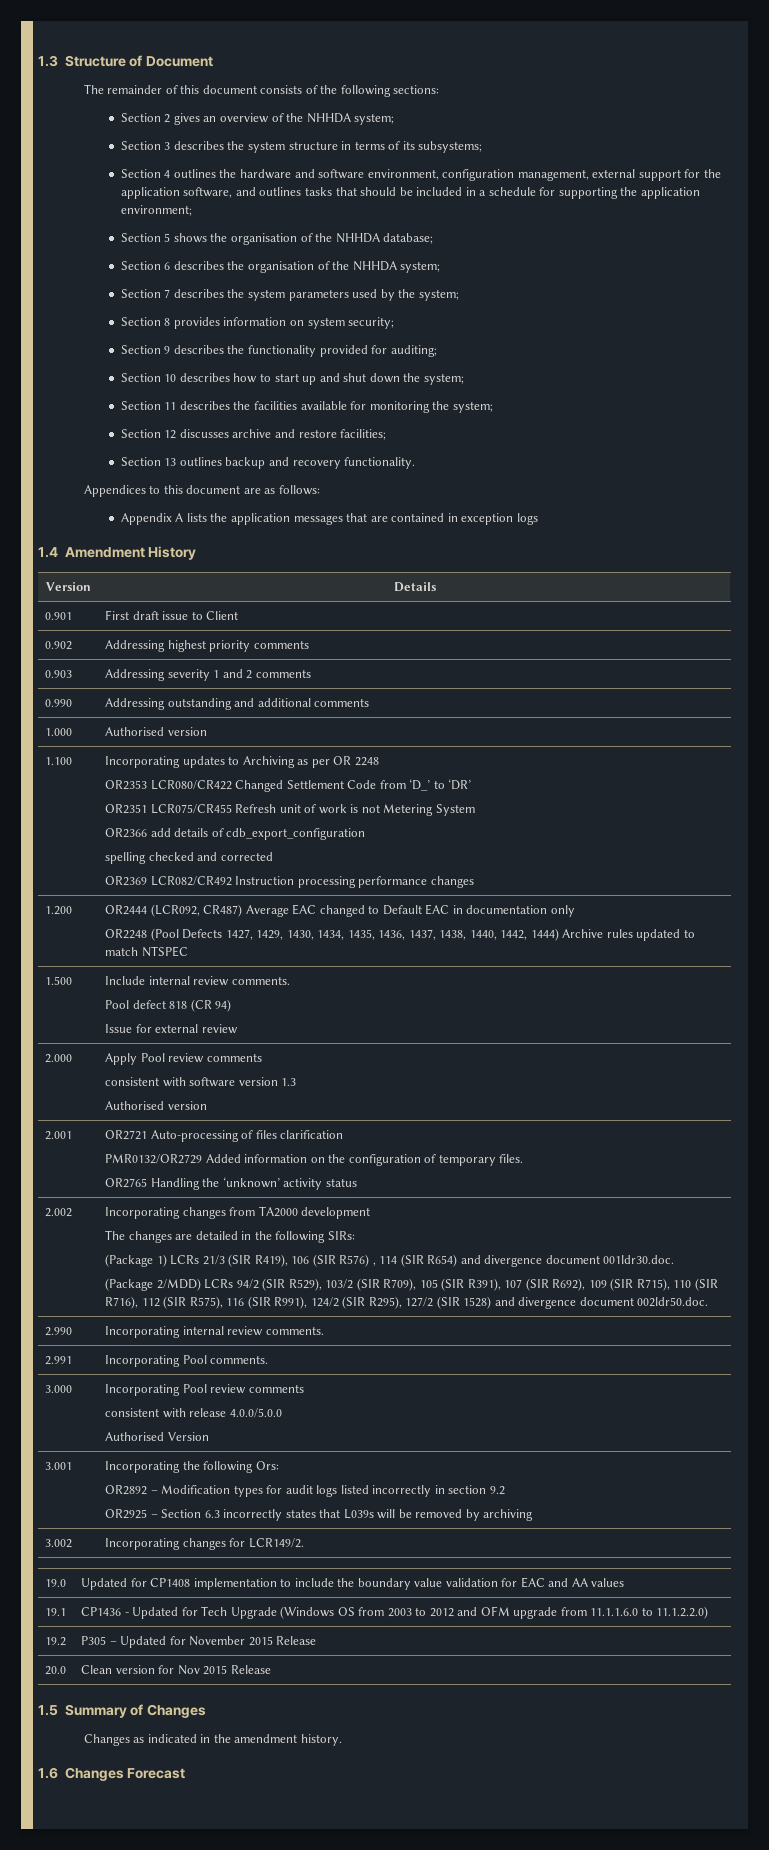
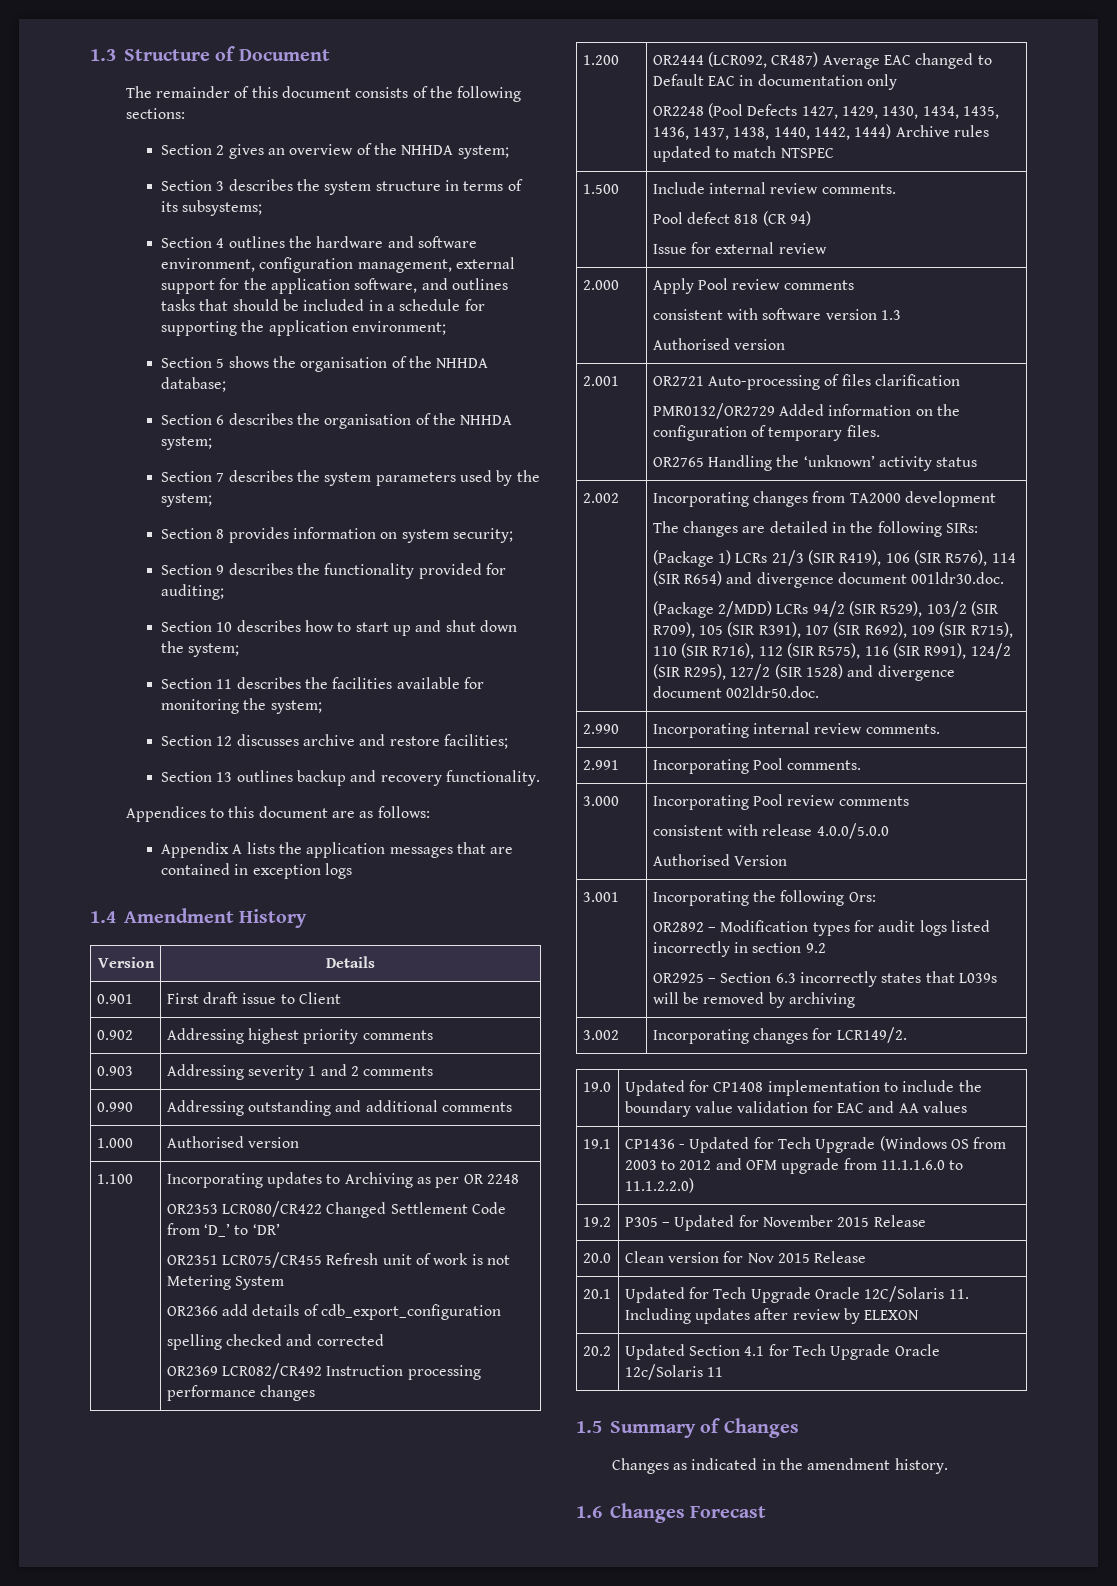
- (Package 1) LCRs 21/3 (SIR R419), 106 (SIR R576) , 114 (SIR R654) and divergence document 001ldr30.doc.
+ (Package 1) LCRs 21/3 (SIR R419), 106 (SIR R576), 114 (SIR R654) and divergence document 001ldr30.doc.
+ 20.1 | Updated for Tech Upgrade Oracle 12C/Solaris 11. Including updates after review by ELEXON
+ 20.2 | Updated Section 4.1 for Tech Upgrade Oracle 12c/Solaris 11

